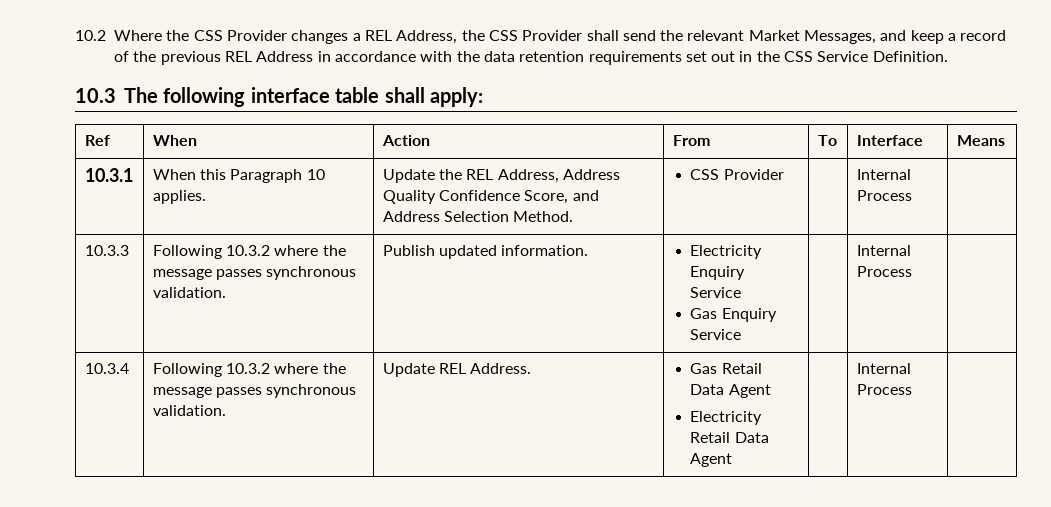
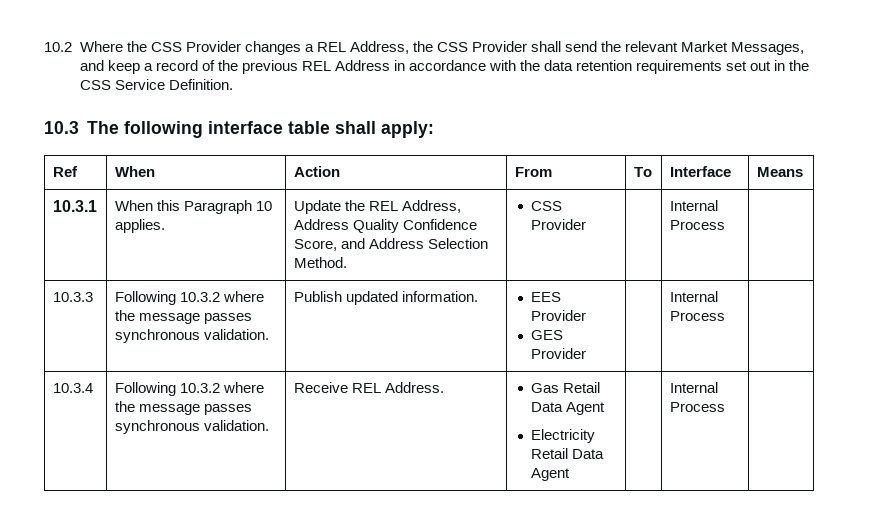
- 10.3.3 | Following 10.3.2 where the message passes synchronous validation. | Publish updated information. | Electricity Enquiry Service
- Gas Enquiry Service | | Internal Process |
+ 10.3.3 | Following 10.3.2 where the message passes synchronous validation. | Publish updated information. | EES Provider
+ GES Provider | | Internal Process |
- 10.3.4 | Following 10.3.2 where the message passes synchronous validation. | Update REL Address. | Gas Retail Data Agent
+ 10.3.4 | Following 10.3.2 where the message passes synchronous validation. | Receive REL Address. | Gas Retail Data Agent

